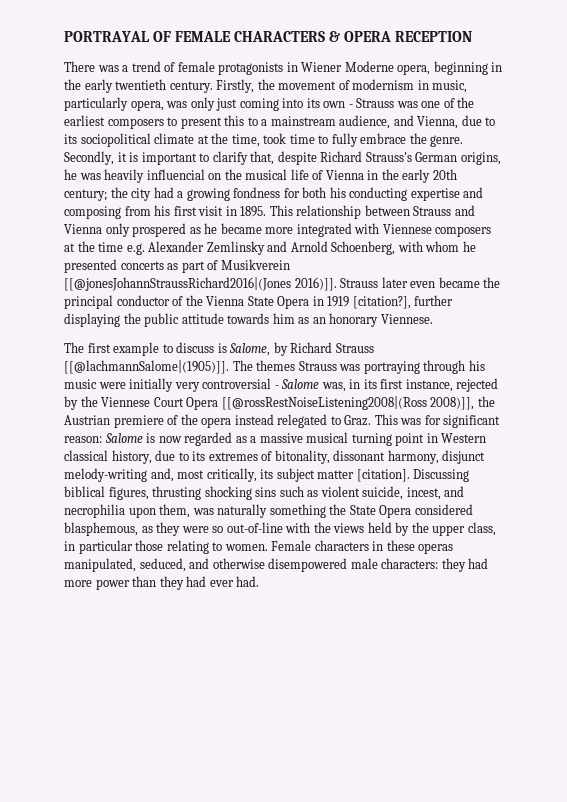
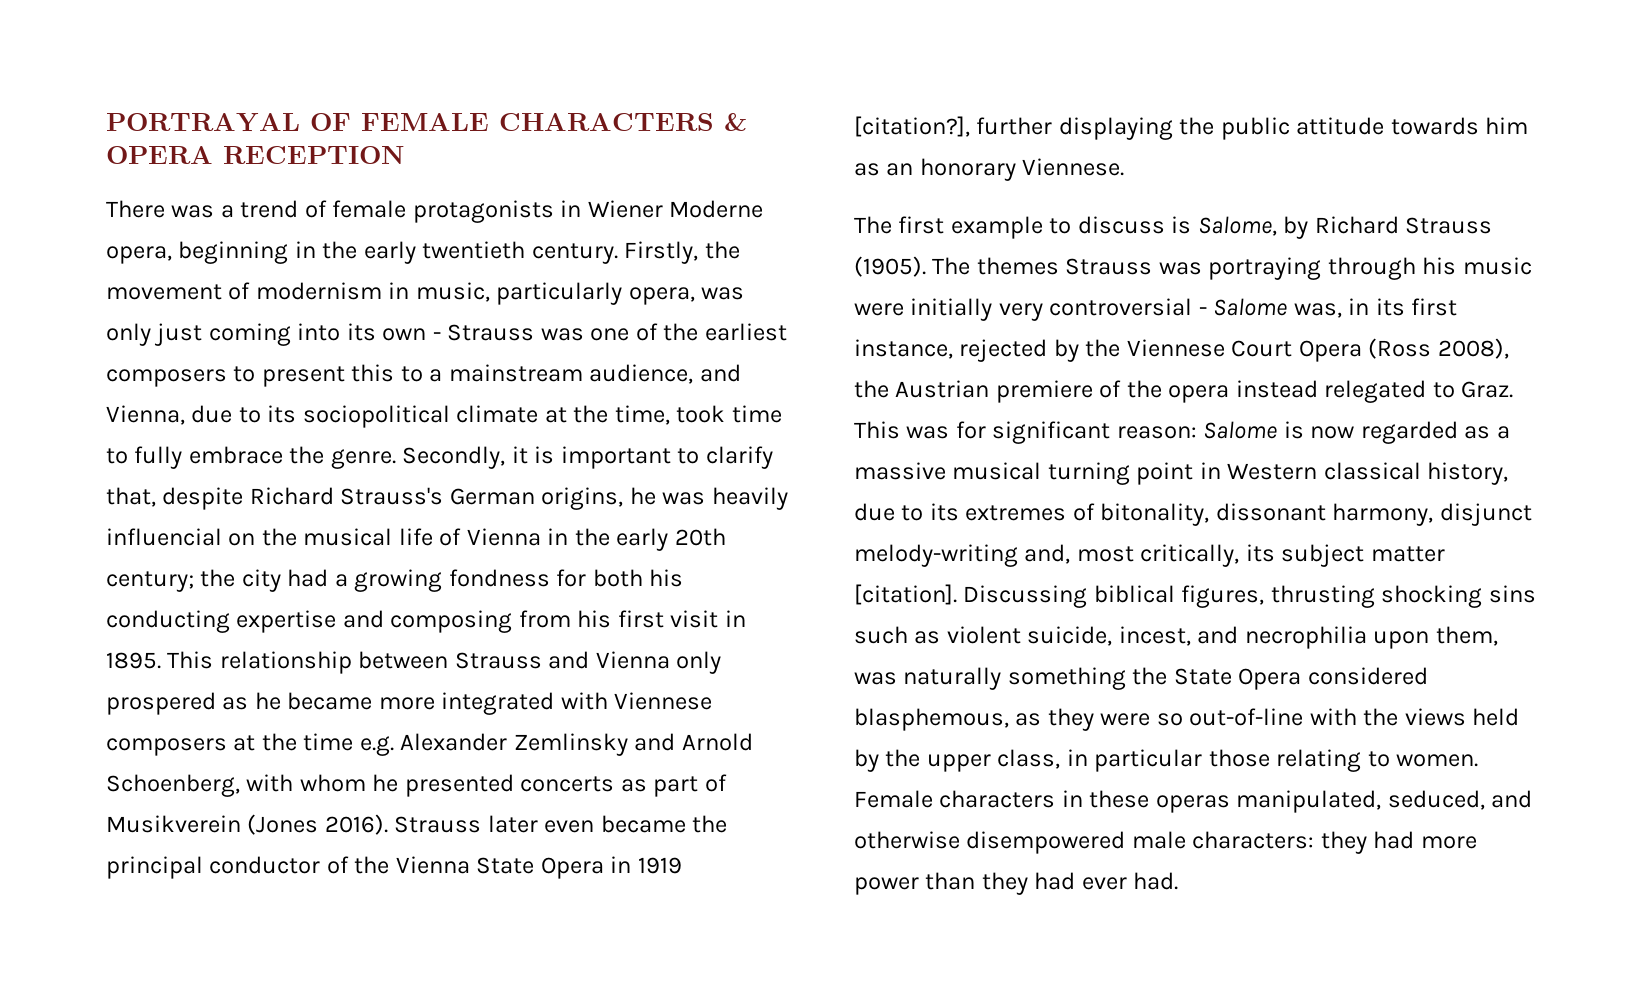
- This relationship between Strauss and Vienna only prospered as he became more integrated with Viennese composers at the time e.g. Alexander Zemlinsky and Arnold Schoenberg, with whom he presented concerts as part of Musikverein [[@jonesJohannStraussRichard2016|(Jones 2016)]].
+ This relationship between Strauss and Vienna only prospered as he became more integrated with Viennese composers at the time e.g. Alexander Zemlinsky and Arnold Schoenberg, with whom he presented concerts as part of Musikverein (Jones 2016).
- The first example to discuss is Salome, by Richard Strauss [[@lachmannSalome|(1905)]].
+ The first example to discuss is Salome, by Richard Strauss (1905).
- The themes Strauss was portraying through his music were initially very controversial - Salome was, in its first instance, rejected by the Viennese Court Opera [[@rossRestNoiseListening2008|(Ross 2008)]], the Austrian premiere of the opera instead relegated to Graz.
+ The themes Strauss was portraying through his music were initially very controversial - Salome was, in its first instance, rejected by the Viennese Court Opera (Ross 2008), the Austrian premiere of the opera instead relegated to Graz.

